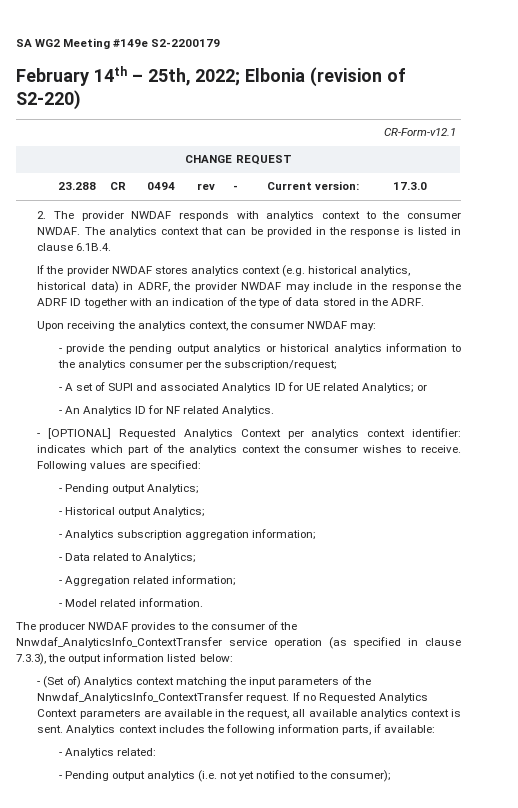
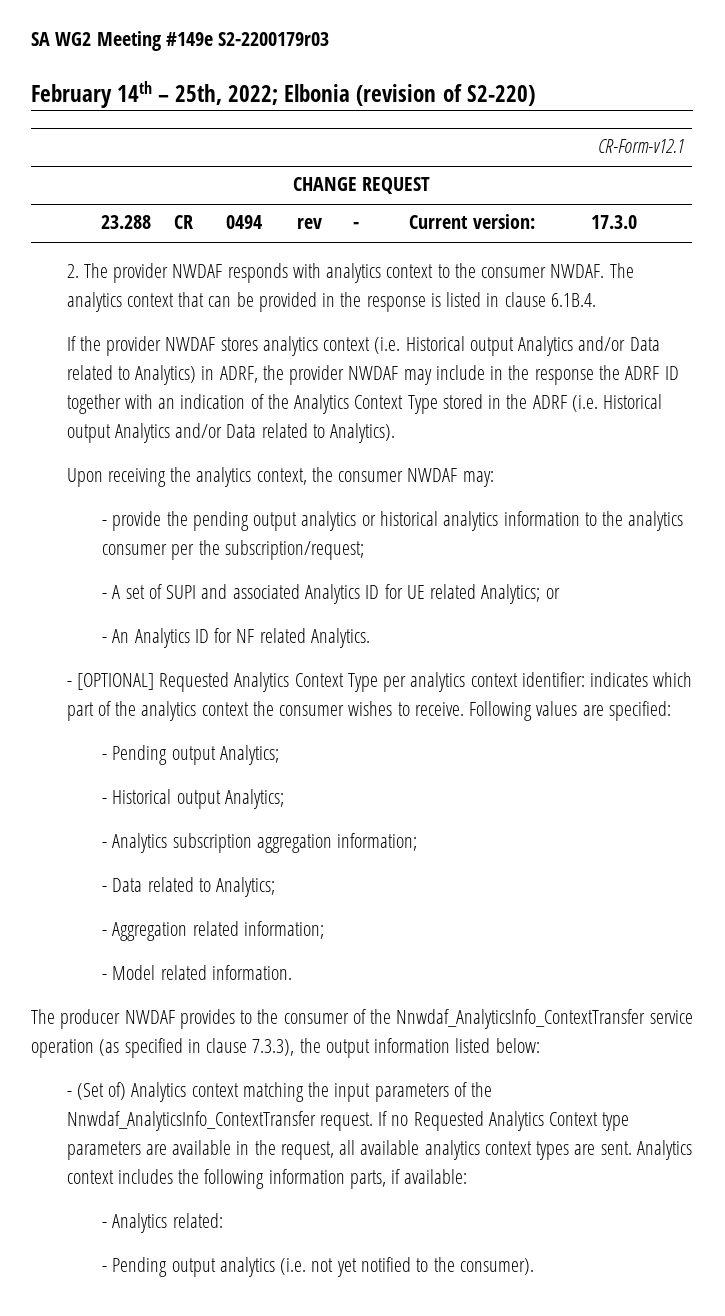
- SA WG2 Meeting #149e S2-2200179
+ SA WG2 Meeting #149e S2-2200179r03
- If the provider NWDAF stores analytics context (e.g. historical analytics, historical data) in ADRF, the provider NWDAF may include in the response the ADRF ID together with an indication of the type of data stored in the ADRF.
+ If the provider NWDAF stores analytics context (i.e. Historical output Analytics and/or Data related to Analytics) in ADRF, the provider NWDAF may include in the response the ADRF ID together with an indication of the Analytics Context Type stored in the ADRF (i.e. Historical output Analytics and/or Data related to Analytics).
- - [OPTIONAL] Requested Analytics Context per analytics context identifier: indicates which part of the analytics context the consumer wishes to receive.
+ - [OPTIONAL] Requested Analytics Context Type per analytics context identifier: indicates which part of the analytics context the consumer wishes to receive.
- If no Requested Analytics Context parameters are available in the request, all available analytics context is sent.
+ If no Requested Analytics Context type parameters are available in the request, all available analytics context types are sent.
- - Pending output analytics (i.e. not yet notified to the consumer);
+ - Pending output analytics (i.e. not yet notified to the consumer).

